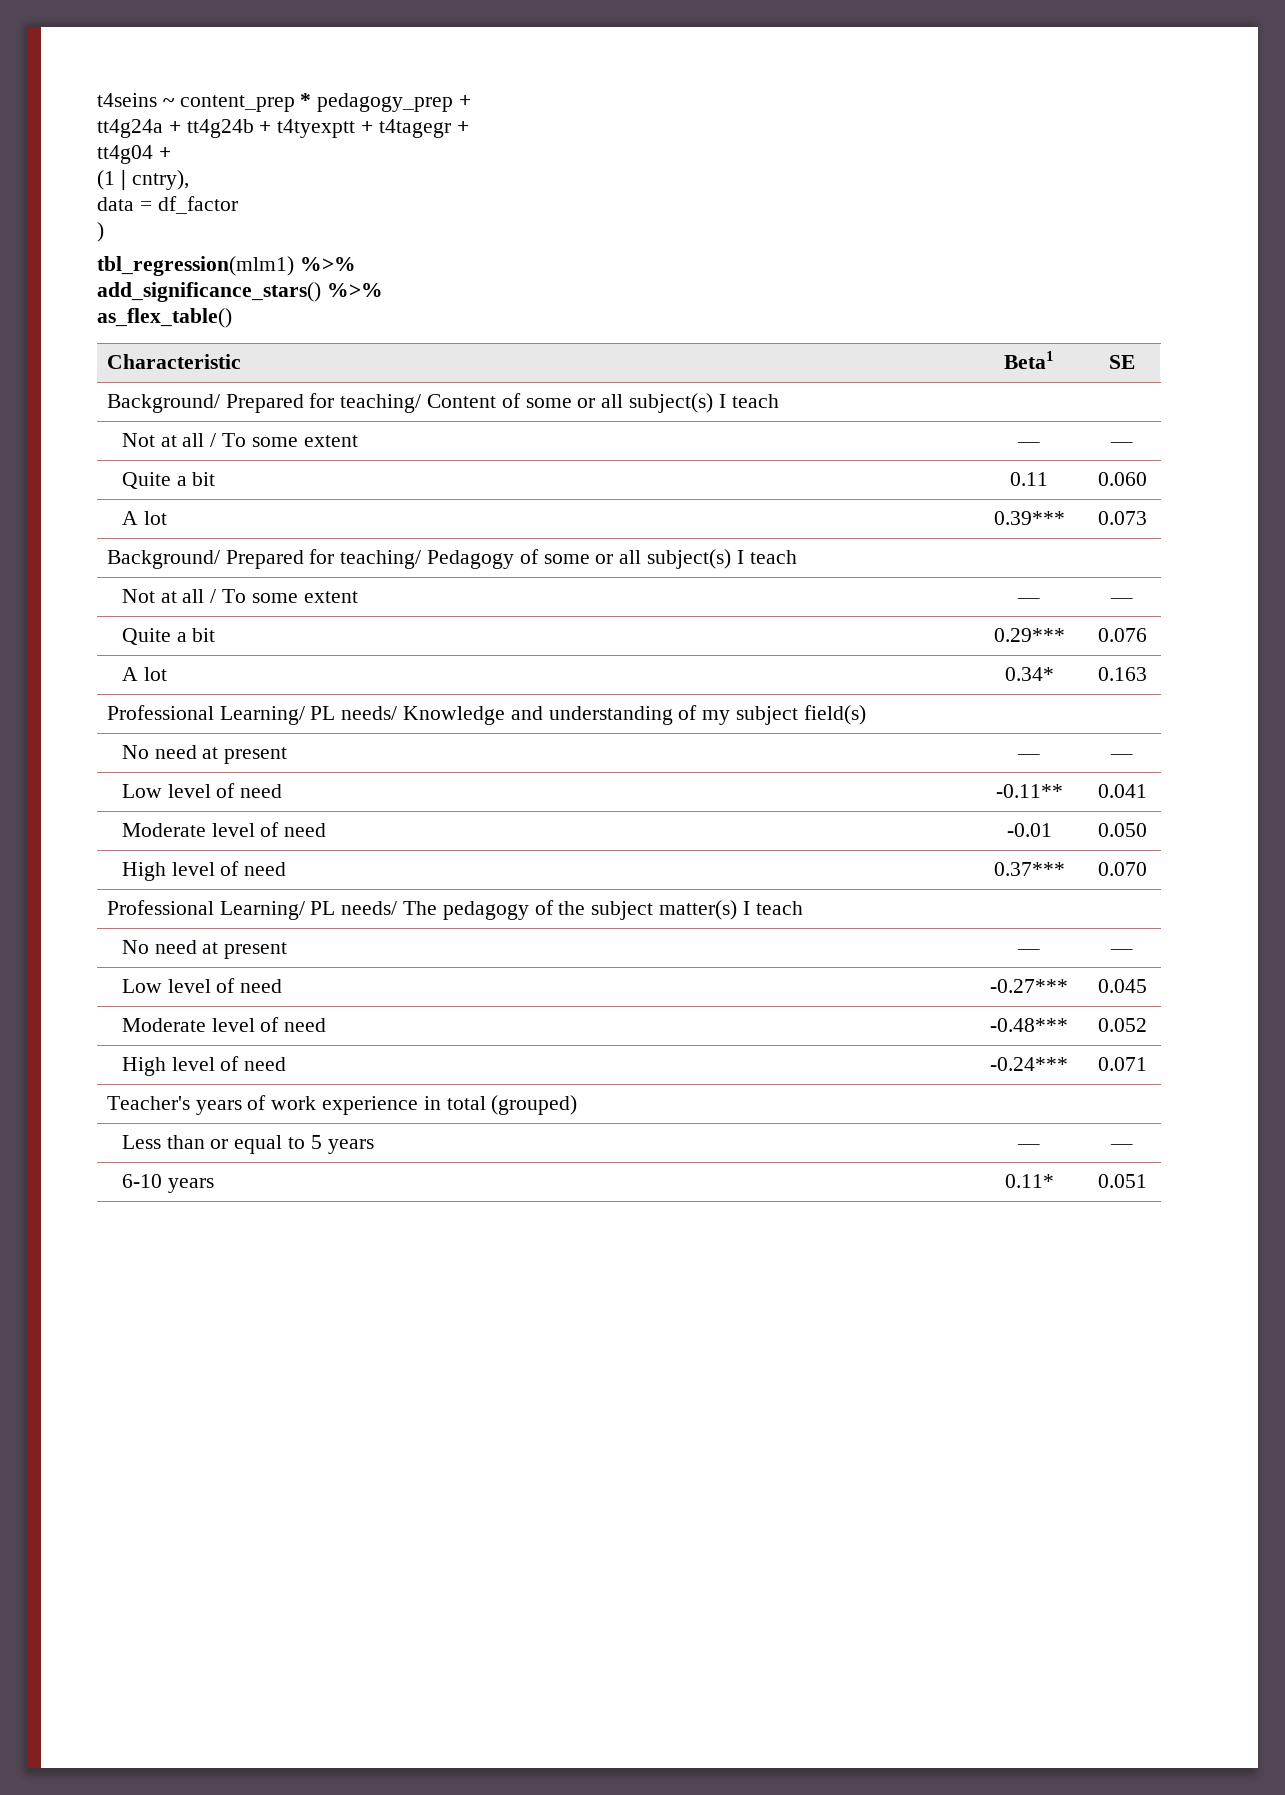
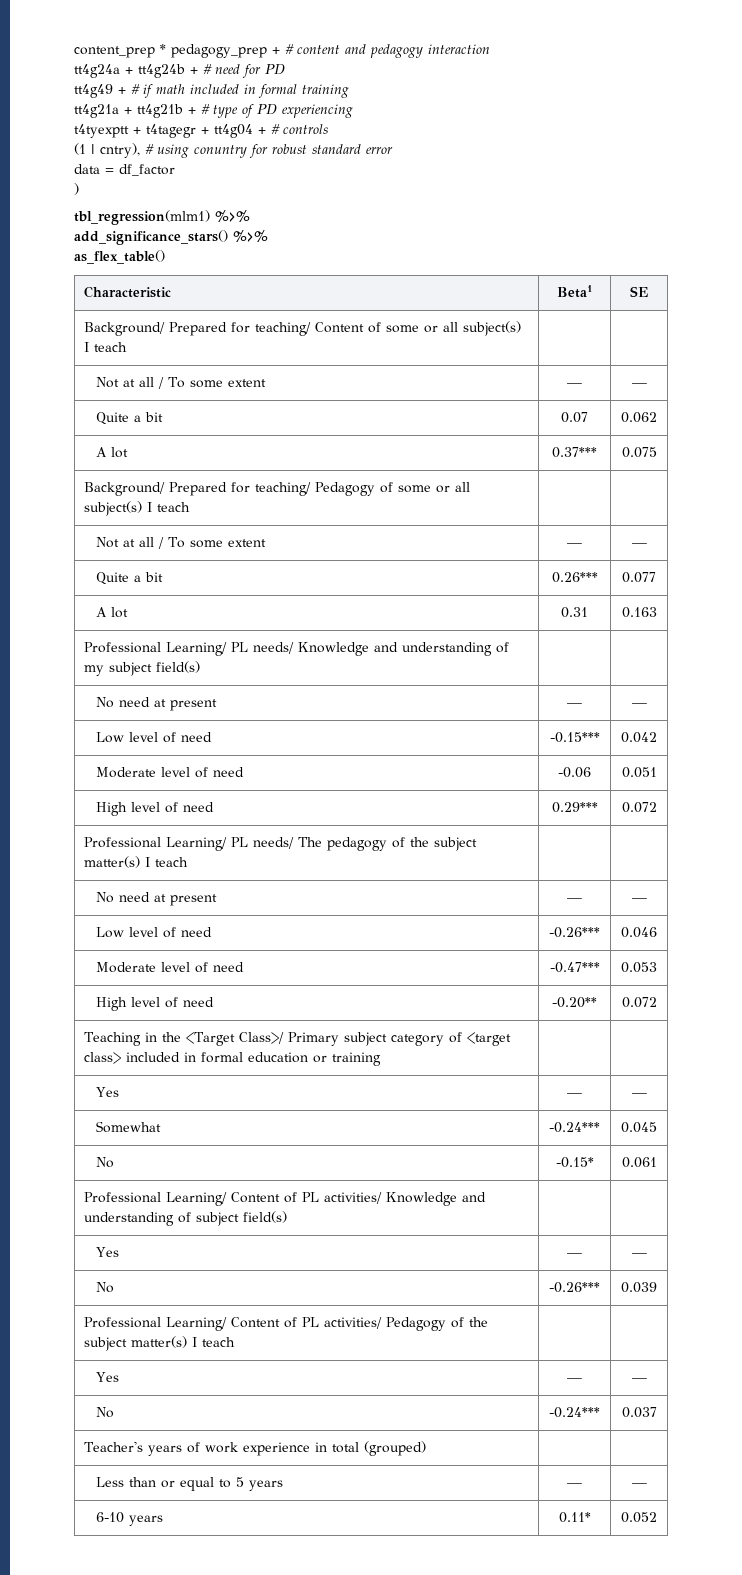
- t4seins ~ content_prep * pedagogy_prep +
+ content_prep * pedagogy_prep + # content and pedagogy interaction
- tt4g24a + tt4g24b + t4tyexptt + t4tagegr +
- tt4g04 +
+ tt4g24a + tt4g24b + # need for PD
+ tt4g49 + # if math included in formal training
+ tt4g21a + tt4g21b + # type of PD experiencing
+ t4tyexptt + t4tagegr + tt4g04 + # controls
- (1 | cntry),
+ (1 | cntry), # using conuntry for robust standard error
- Quite a bit | 0.11 | 0.060
- A lot | 0.39*** | 0.073
+ Quite a bit | 0.07 | 0.062
+ A lot | 0.37*** | 0.075
- Quite a bit | 0.29*** | 0.076
- A lot | 0.34* | 0.163
+ Quite a bit | 0.26*** | 0.077
+ A lot | 0.31 | 0.163
- Low level of need | -0.11** | 0.041
- Moderate level of need | -0.01 | 0.050
- High level of need | 0.37*** | 0.070
+ Low level of need | -0.15*** | 0.042
+ Moderate level of need | -0.06 | 0.051
+ High level of need | 0.29*** | 0.072
- Low level of need | -0.27*** | 0.045
- Moderate level of need | -0.48*** | 0.052
- High level of need | -0.24*** | 0.071
+ Low level of need | -0.26*** | 0.046
+ Moderate level of need | -0.47*** | 0.053
+ High level of need | -0.20** | 0.072
+ Teaching in the <Target Class>/ Primary subject category of <target class> included in formal education or training | |
+ Yes | — | —
+ Somewhat | -0.24*** | 0.045
+ No | -0.15* | 0.061
+ Professional Learning/ Content of PL activities/ Knowledge and understanding of subject field(s) | |
+ Yes | — | —
+ No | -0.26*** | 0.039
+ Professional Learning/ Content of PL activities/ Pedagogy of the subject matter(s) I teach | |
+ Yes | — | —
+ No | -0.24*** | 0.037
- 6-10 years | 0.11* | 0.051
+ 6-10 years | 0.11* | 0.052

